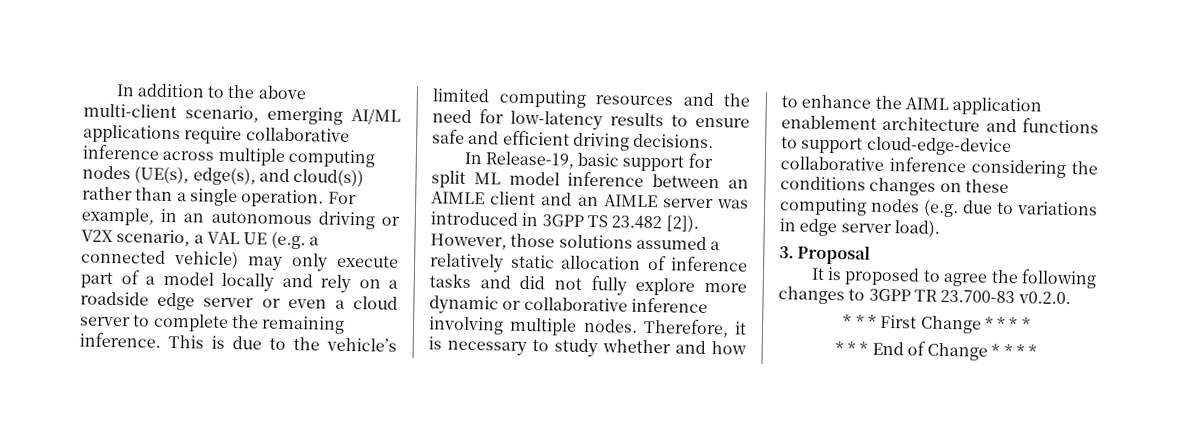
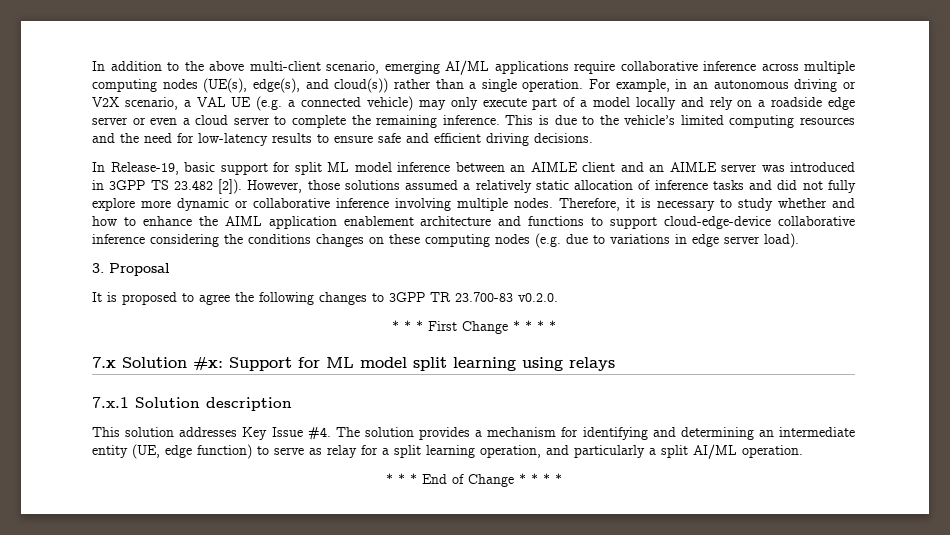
+ 7.x Solution #x: Support for ML model split learning using relays
+ 7.x.1 Solution description
+ This solution addresses Key Issue #4. The solution provides a mechanism for identifying and determining an intermediate entity (UE, edge function) to serve as relay for a split learning operation, and particularly a split AI/ML operation.

